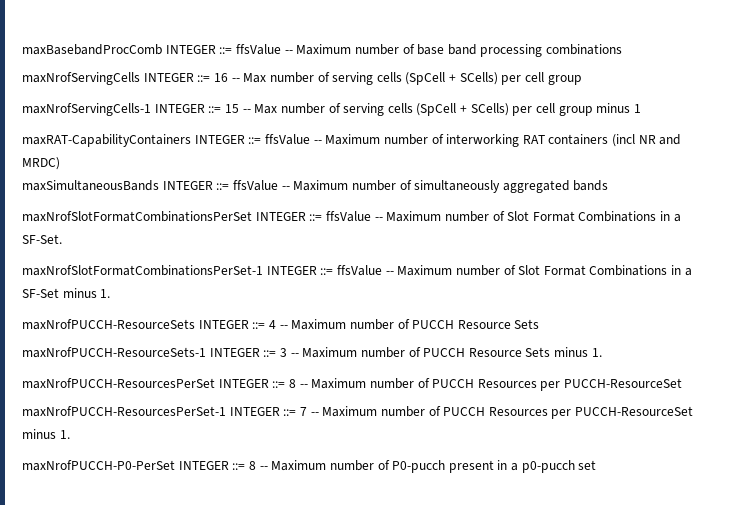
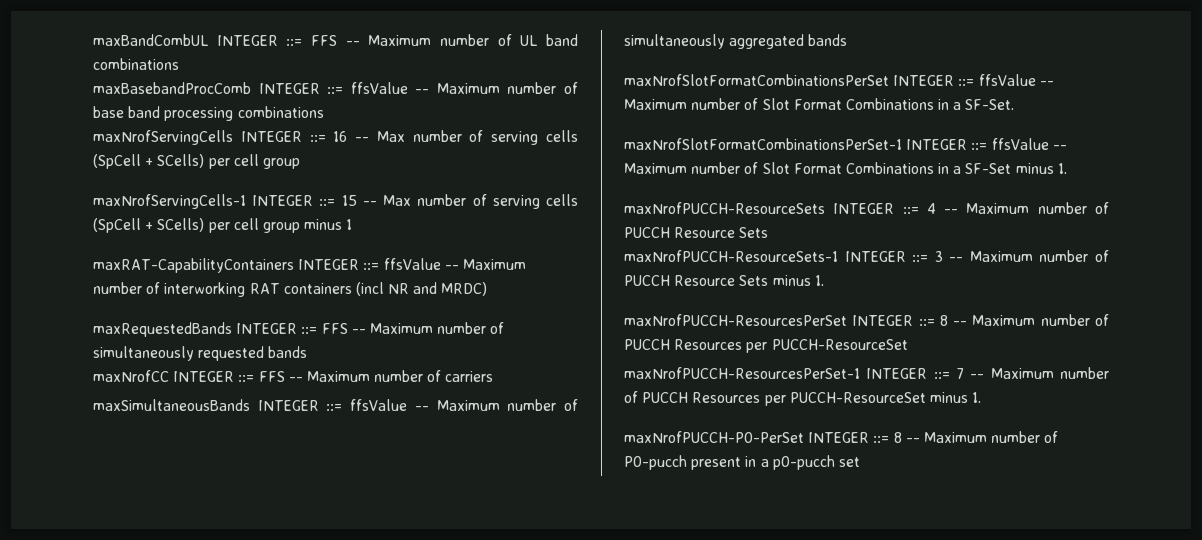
+ maxBandCombUL INTEGER ::= FFS -- Maximum number of UL band combinations
+ maxRequestedBands INTEGER ::= FFS -- Maximum number of simultaneously requested bands
+ maxNrofCC INTEGER ::= FFS -- Maximum number of carriers

